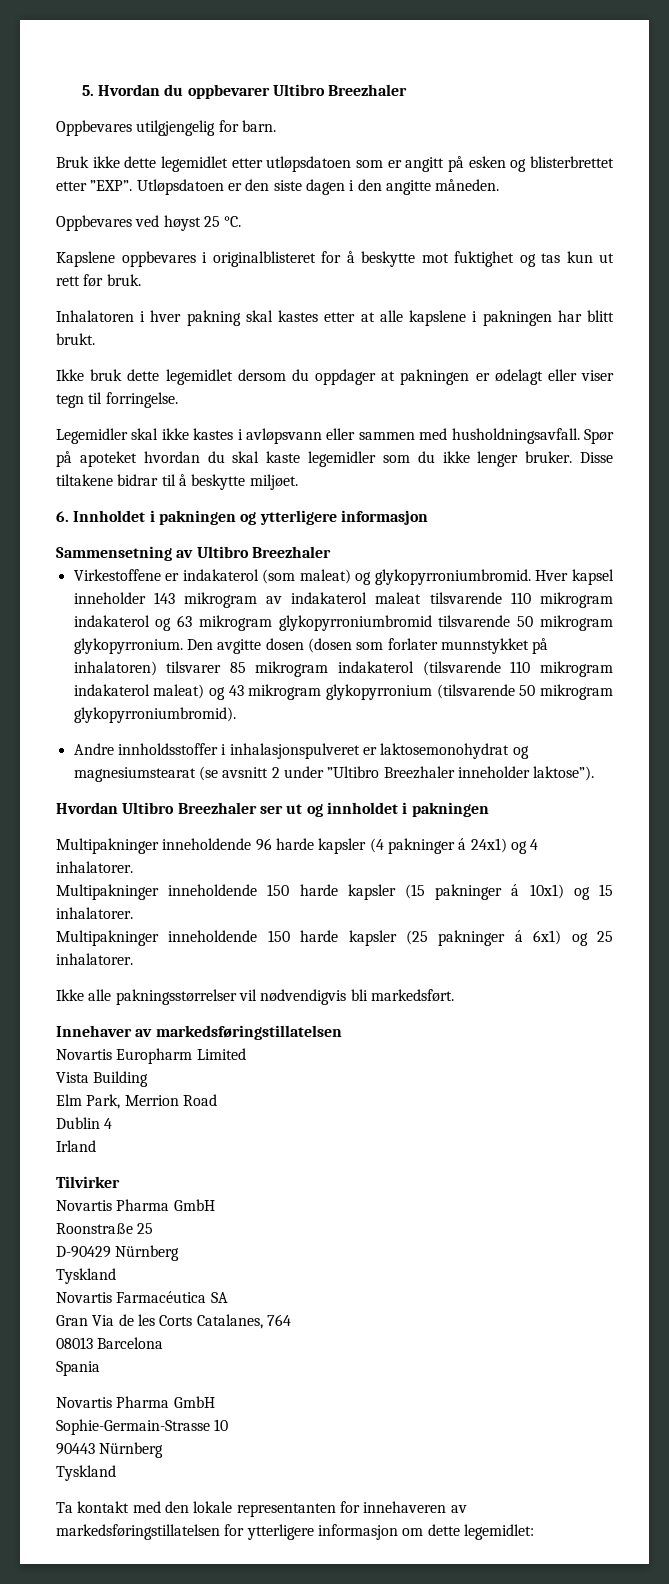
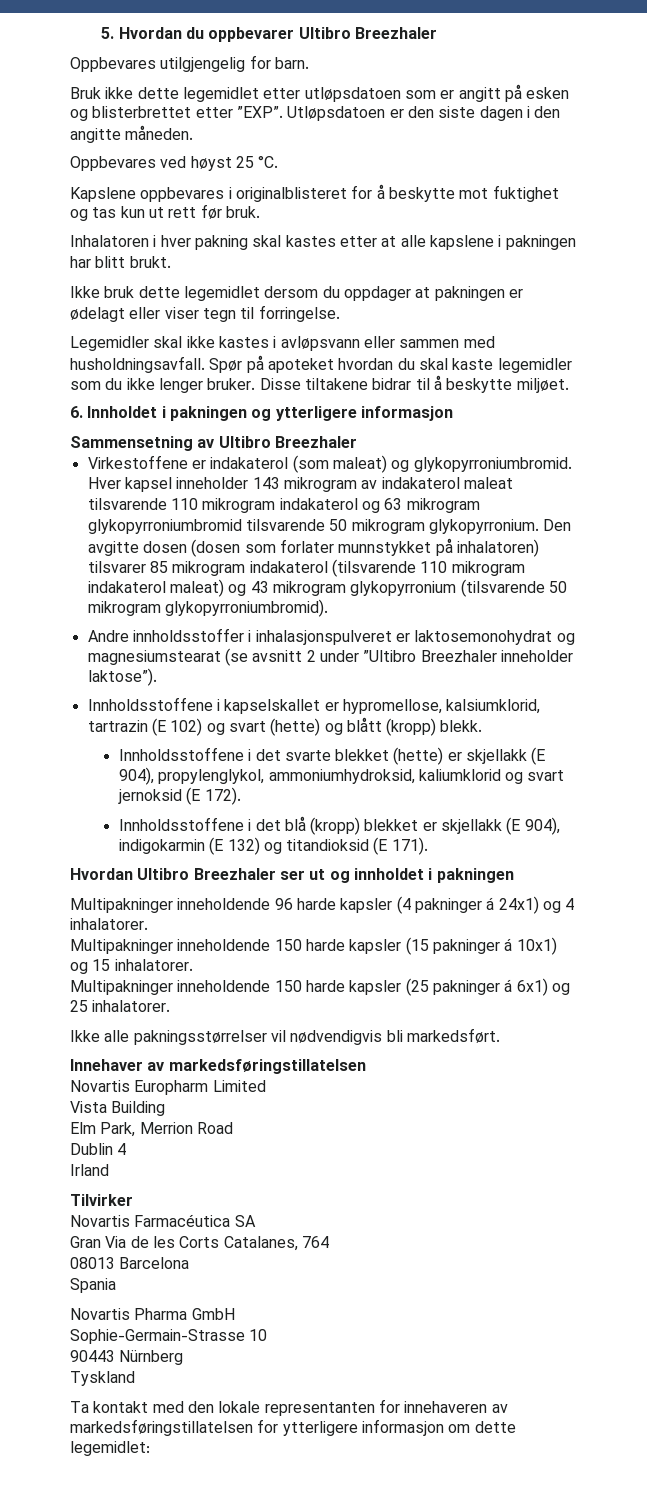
+ Innholdsstoffene i kapselskallet er hypromellose, kalsiumklorid, tartrazin (E 102) og svart (hette) og blått (kropp) blekk.
+ Innholdsstoffene i det svarte blekket (hette) er skjellakk (E 904), propylenglykol, ammoniumhydroksid, kaliumklorid og svart jernoksid (E 172).
+ Innholdsstoffene i det blå (kropp) blekket er skjellakk (E 904), indigokarmin (E 132) og titandioksid (E 171).
  Tilvirker
- Novartis Pharma GmbH
- Roonstraße 25
- D-90429 Nürnberg
- Tyskland

